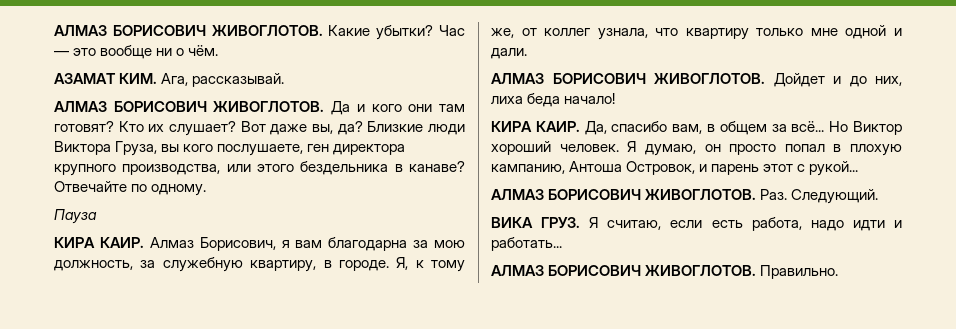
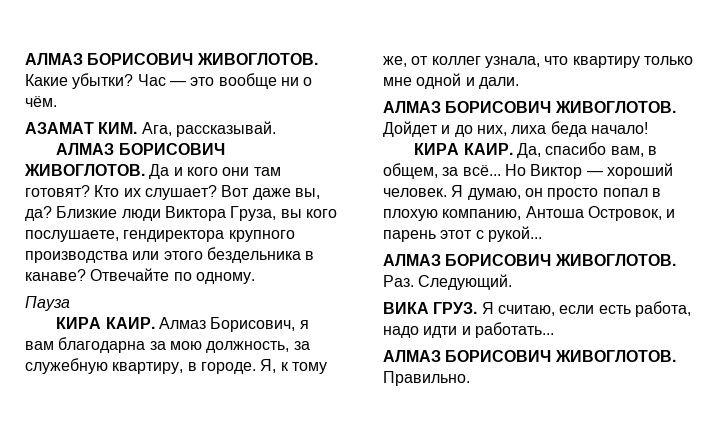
- Близкие люди Виктора Груза, вы кого послушаете, ген директора крупного производства, или этого бездельника в канаве?
+ Близкие люди Виктора Груза, вы кого послушаете, гендиректора крупного производства или этого бездельника в канаве?
- Да, спасибо вам, в общем за всё...
+ Да, спасибо вам, в общем, за всё...
- Но Виктор хороший человек.
+ Но Виктор — хороший человек.
- Я думаю, он просто попал в плохую кампанию, Антоша Островок, и парень этот с рукой...
+ Я думаю, он просто попал в плохую компанию, Антоша Островок, и парень этот с рукой...

